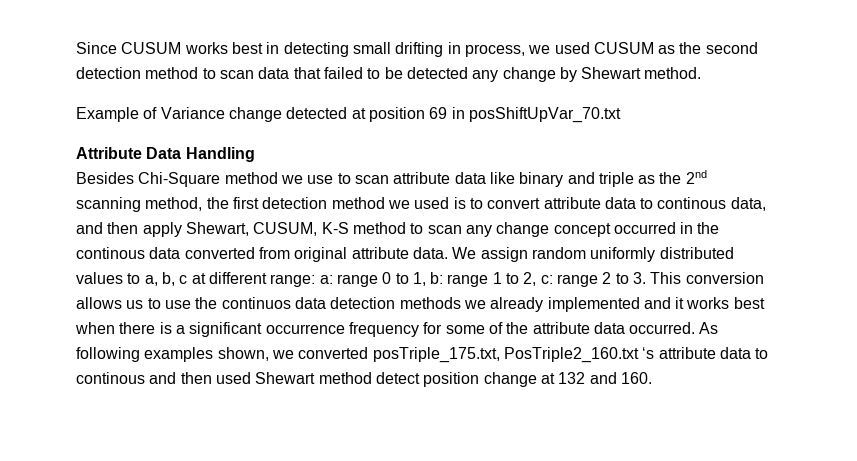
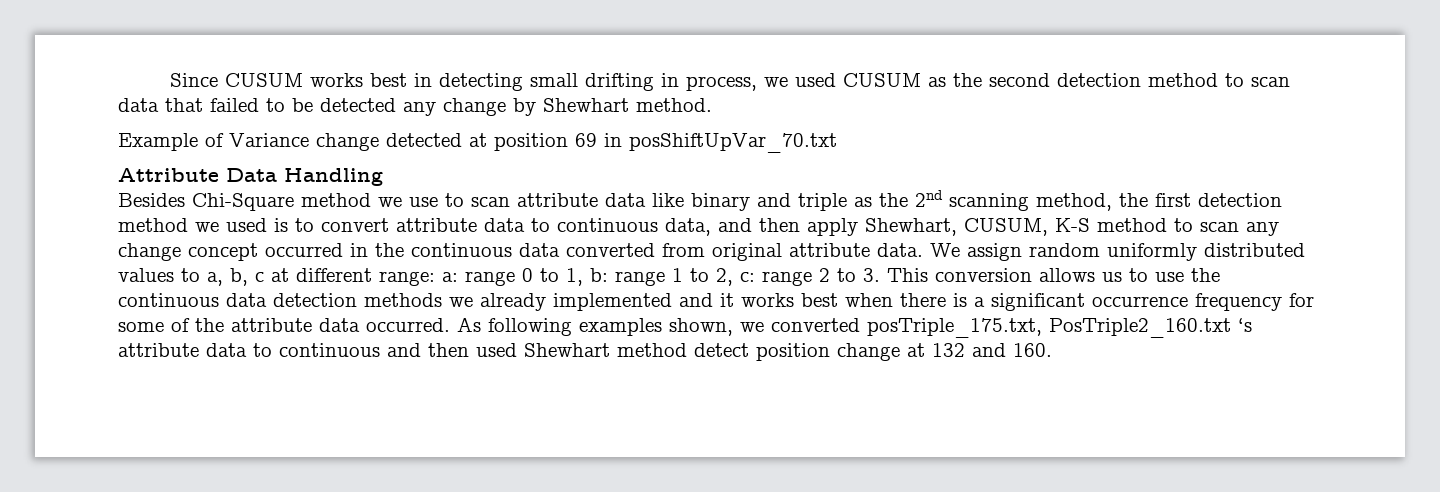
- Since CUSUM works best in detecting small drifting in process, we used CUSUM as the second detection method to scan data that failed to be detected any change by Shewart method.
+ Since CUSUM works best in detecting small drifting in process, we used CUSUM as the second detection method to scan data that failed to be detected any change by Shewhart method.
- Besides Chi-Square method we use to scan attribute data like binary and triple as the 2nd scanning method, the first detection method we used is to convert attribute data to continous data, and then apply Shewart, CUSUM, K-S method to scan any change concept occurred in the continous data converted from original attribute data.
+ Besides Chi-Square method we use to scan attribute data like binary and triple as the 2nd scanning method, the first detection method we used is to convert attribute data to continuous data, and then apply Shewhart, CUSUM, K-S method to scan any change concept occurred in the continuous data converted from original attribute data.
- We assign random uniformly distributed values to a, b, c at different range: a: range 0 to 1, b: range 1 to 2, c: range 2 to 3. This conversion allows us to use the continuos data detection methods we already implemented and it works best when there is a significant occurrence frequency for some of the attribute data occurred.
+ We assign random uniformly distributed values to a, b, c at different range: a: range 0 to 1, b: range 1 to 2, c: range 2 to 3. This conversion allows us to use the continuous data detection methods we already implemented and it works best when there is a significant occurrence frequency for some of the attribute data occurred.
- As following examples shown, we converted posTriple_175.txt, PosTriple2_160.txt ‘s attribute data to continous and then used Shewart method detect position change at 132 and 160.
+ As following examples shown, we converted posTriple_175.txt, PosTriple2_160.txt ‘s attribute data to continuous and then used Shewhart method detect position change at 132 and 160.

